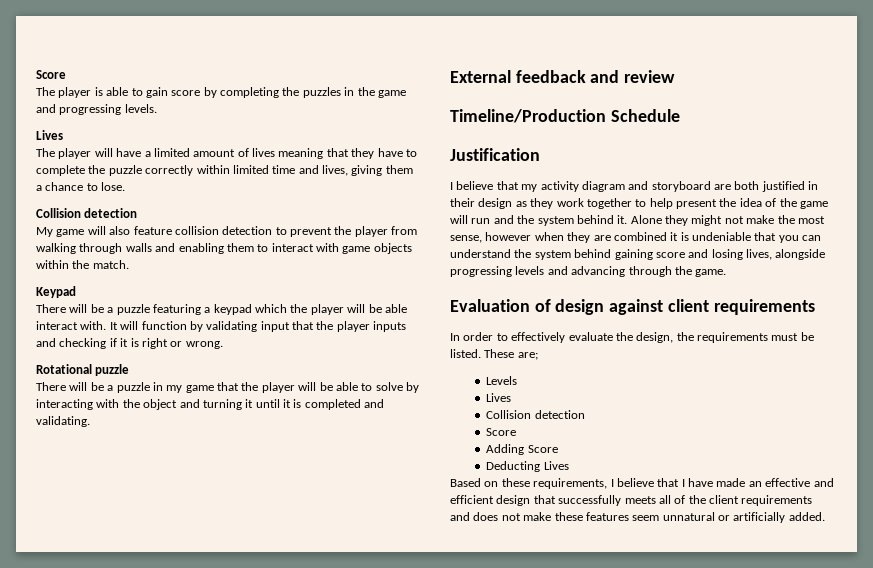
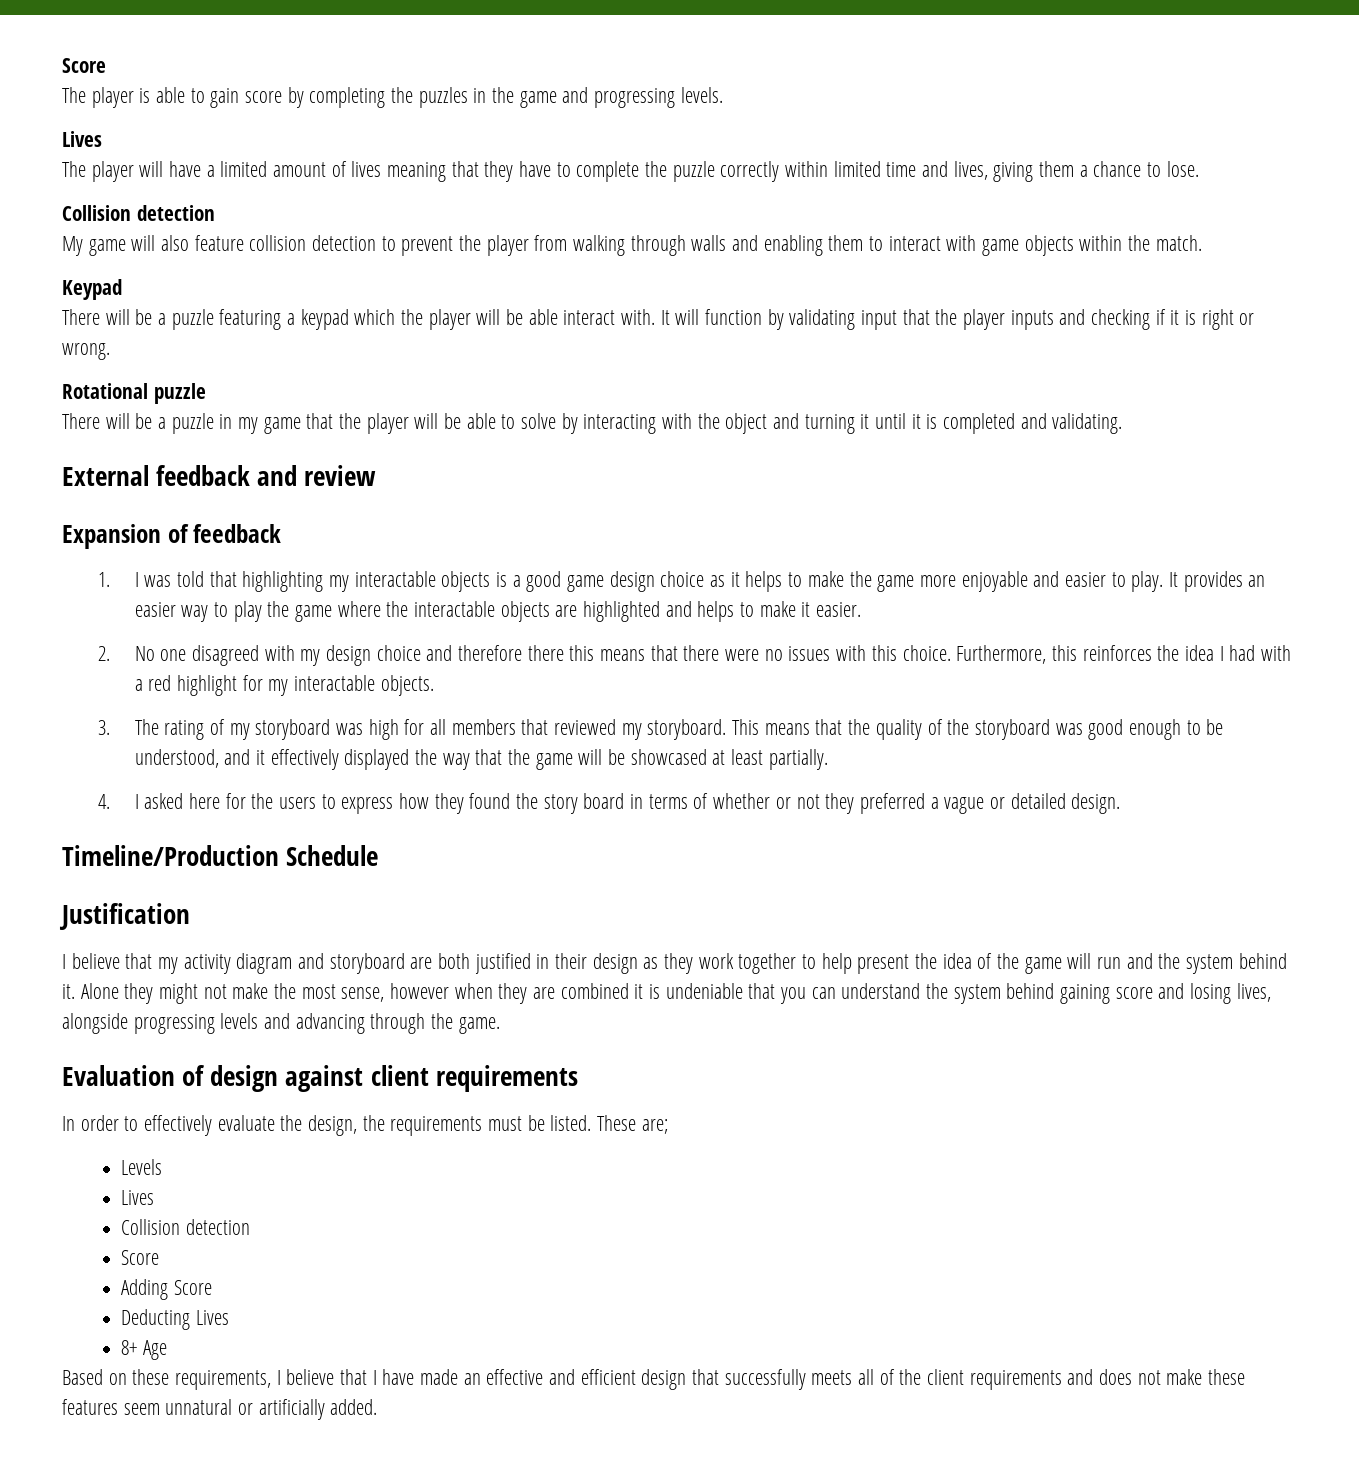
+ Expansion of feedback
+ 1. I was told that highlighting my interactable objects is a good game design choice as it helps to make the game more enjoyable and easier to play. It provides an easier way to play the game where the interactable objects are highlighted and helps to make it easier.
+ 2. No one disagreed with my design choice and therefore there this means that there were no issues with this choice. Furthermore, this reinforces the idea I had with a red highlight for my interactable objects.
+ 3. The rating of my storyboard was high for all members that reviewed my storyboard. This means that the quality of the storyboard was good enough to be understood, and it effectively displayed the way that the game will be showcased at least partially.
+ 4. I asked here for the users to express how they found the story board in terms of whether or not they preferred a vague or detailed design.
+ 8+ Age

